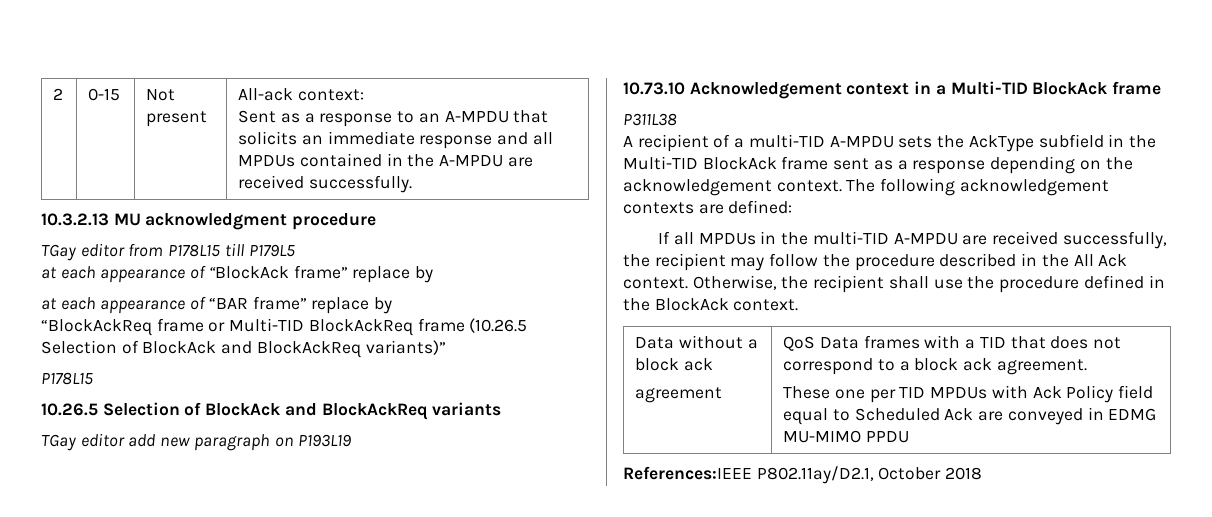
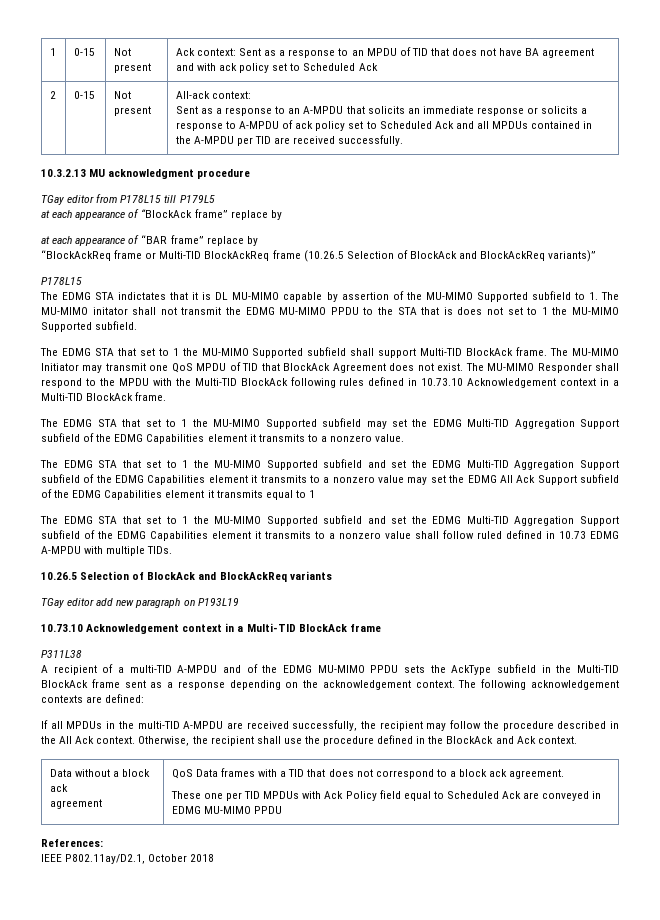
+ 1 | 0-15 | Not present | Ack context: Sent as a response to an MPDU of TID that does not have BA agreement and with ack policy set to Scheduled Ack
  2 | 0-15 | Not present | All-ack context:
- Sent as a response to an A-MPDU that solicits an immediate response and all MPDUs contained in the A-MPDU are received successfully.
+ Sent as a response to an A-MPDU that solicits an immediate response or solicits a response to A-MPDU of ack policy set to Scheduled Ack and all MPDUs contained in the A-MPDU per TID are received successfully.
+ The EDMG STA indictates that it is DL MU-MIMO capable by assertion of the MU-MIMO Supported subfield to 1. The MU-MIMO initator shall not transmit the EDMG MU-MIMO PPDU to the STA that is does not set to 1 the MU-MIMO Supported subfield.
+ The EDMG STA that set to 1 the MU-MIMO Supported subfield shall support Multi-TID BlockAck frame. The MU-MIMO Initiator may transmit one QoS MPDU of TID that BlockAck Agreement does not exist. The MU-MIMO Responder shall respond to the MPDU with the Multi-TID BlockAck following rules defined in 10.73.10 Acknowledgement context in a Multi-TID BlockAck frame.
+ The EDMG STA that set to 1 the MU-MIMO Supported subfield may set the EDMG Multi-TID Aggregation Support subfield of the EDMG Capabilities element it transmits to a nonzero value.
+ The EDMG STA that set to 1 the MU-MIMO Supported subfield and set the EDMG Multi-TID Aggregation Support subfield of the EDMG Capabilities element it transmits to a nonzero value may set the EDMG All Ack Support subfield of the EDMG Capabilities element it transmits equal to 1
+ The EDMG STA that set to 1 the MU-MIMO Supported subfield and set the EDMG Multi-TID Aggregation Support subfield of the EDMG Capabilities element it transmits to a nonzero value shall follow ruled defined in 10.73 EDMG A-MPDU with multiple TIDs.
- A recipient of a multi-TID A-MPDU sets the AckType subfield in the Multi-TID BlockAck frame sent as a response depending on the acknowledgement context.
+ A recipient of a multi-TID A-MPDU and of the EDMG MU-MIMO PPDU sets the AckType subfield in the Multi-TID BlockAck frame sent as a response depending on the acknowledgement context.
- Otherwise, the recipient shall use the procedure defined in the BlockAck context.
+ Otherwise, the recipient shall use the procedure defined in the BlockAck and Ack context.
- References:IEEE P802.11ay/D2.1, October 2018
+ References:
+ IEEE P802.11ay/D2.1, October 2018

